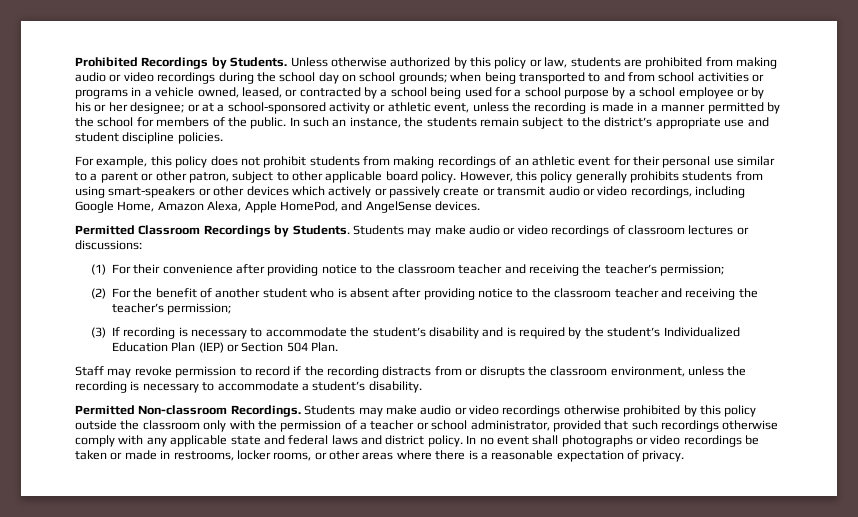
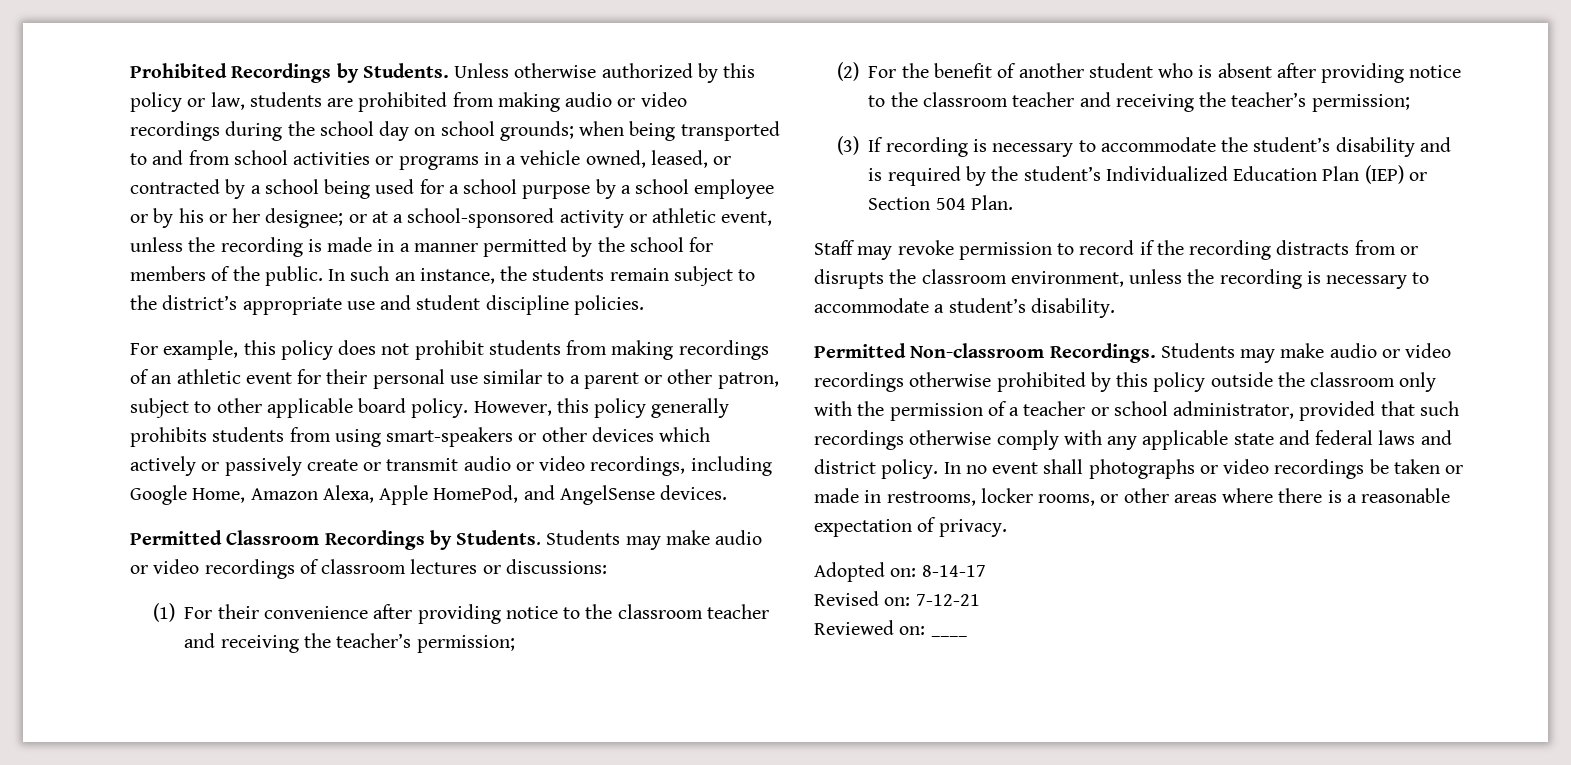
+ Adopted on: 8-14-17
+ Revised on: 7-12-21
+ Reviewed on: ____

